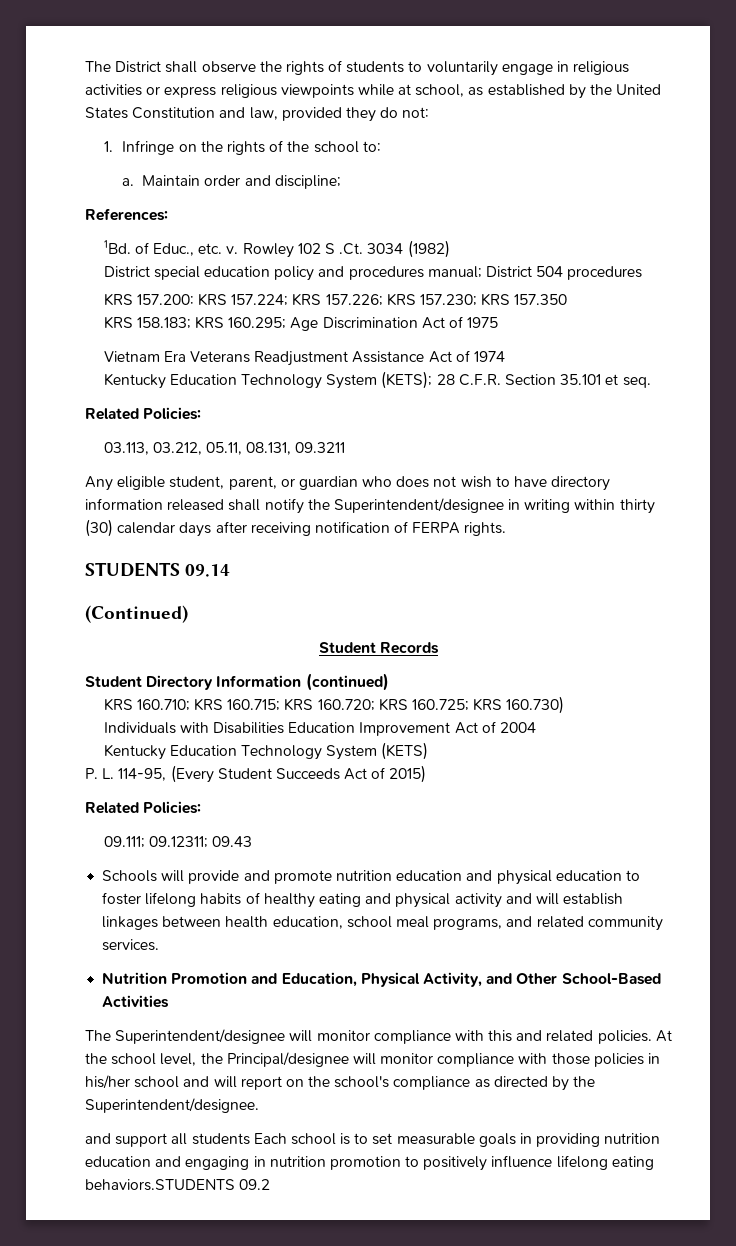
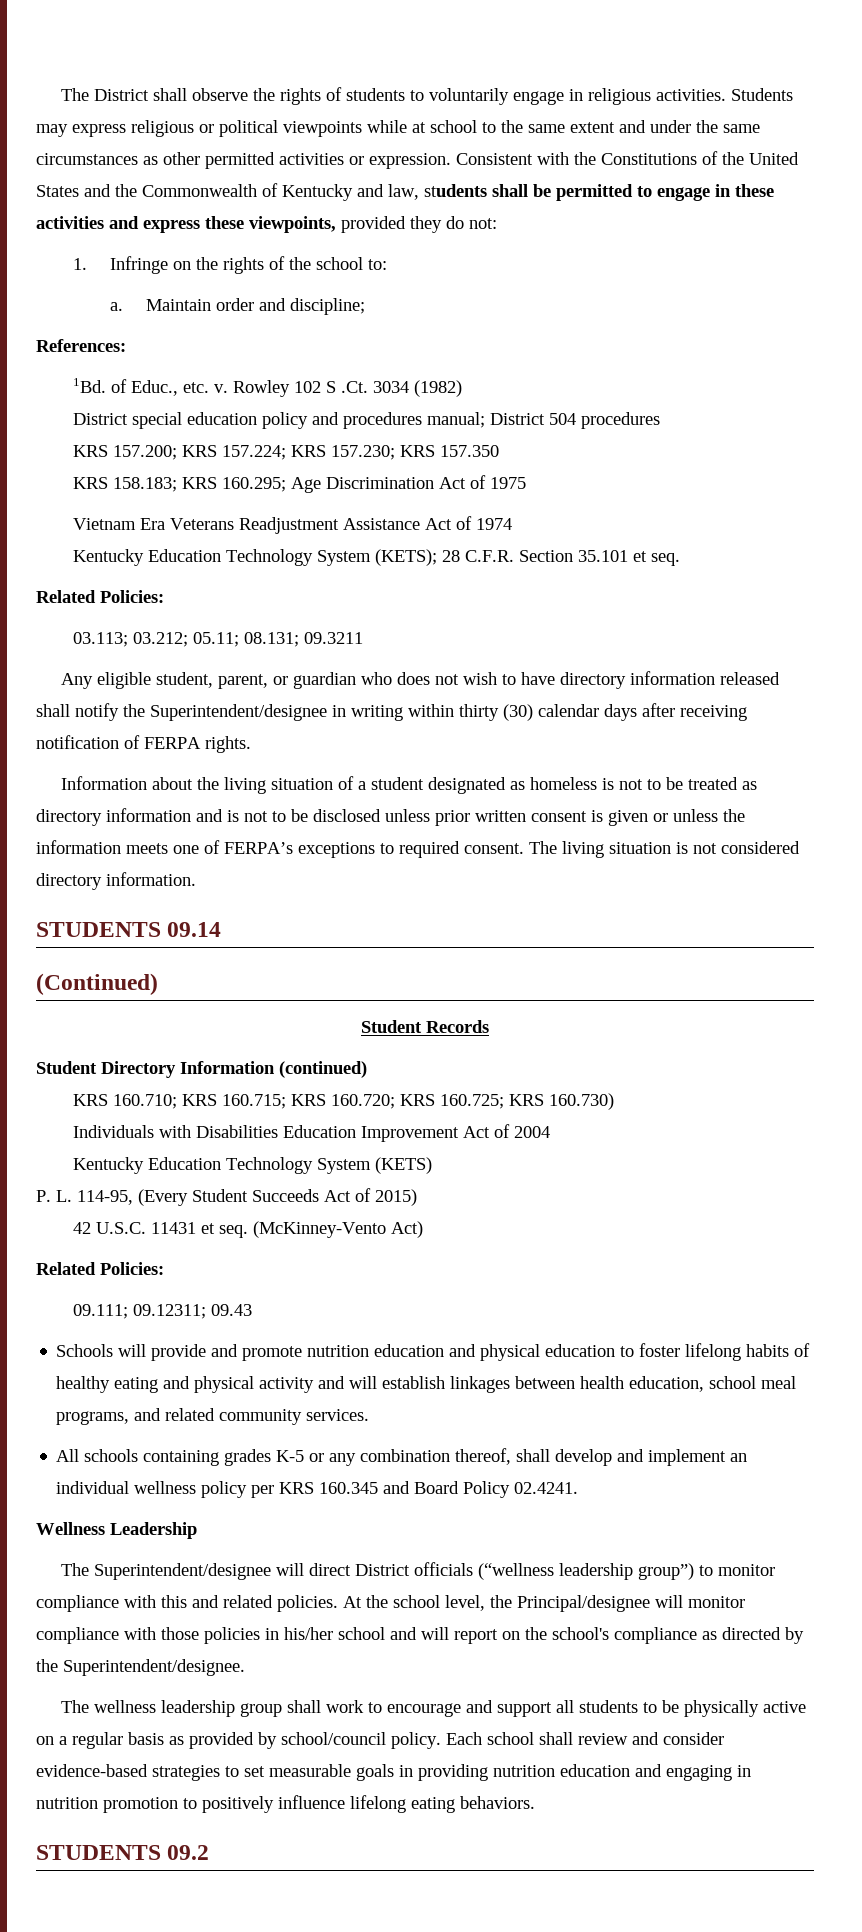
- The District shall observe the rights of students to voluntarily engage in religious activities or express religious viewpoints while at school, as established by the United States Constitution and law, provided they do not:
+ The District shall observe the rights of students to voluntarily engage in religious activities. Students may express religious or political viewpoints while at school to the same extent and under the same circumstances as other permitted activities or expression. Consistent with the Constitutions of the United States and the Commonwealth of Kentucky and law, students shall be permitted to engage in these activities and express these viewpoints, provided they do not:
- KRS 157.200: KRS 157.224; KRS 157.226; KRS 157.230; KRS 157.350
+ KRS 157.200; KRS 157.224; KRS 157.230; KRS 157.350
- 03.113, 03.212, 05.11, 08.131, 09.3211
+ 03.113; 03.212; 05.11; 08.131; 09.3211
+ Information about the living situation of a student designated as homeless is not to be treated as directory information and is not to be disclosed unless prior written consent is given or unless the information meets one of FERPA’s exceptions to required consent. The living situation is not considered directory information.
+ 42 U.S.C. 11431 et seq. (McKinney-Vento Act)
- Nutrition Promotion and Education, Physical Activity, and Other School-Based Activities
- The Superintendent/designee will monitor compliance with this and related policies.
+ All schools containing grades K-5 or any combination thereof, shall develop and implement an individual wellness policy per KRS 160.345 and Board Policy 02.4241.
+ Wellness Leadership
+ The Superintendent/designee will direct District officials (“wellness leadership group”) to monitor compliance with this and related policies.
- and support all students Each school is to set measurable goals in providing nutrition education and engaging in nutrition promotion to positively influence lifelong eating behaviors.STUDENTS 09.2
+ The wellness leadership group shall work to encourage and support all students to be physically active on a regular basis as provided by school/council policy. Each school shall review and consider evidence-based strategies to set measurable goals in providing nutrition education and engaging in nutrition promotion to positively influence lifelong eating behaviors.
+ STUDENTS 09.2

